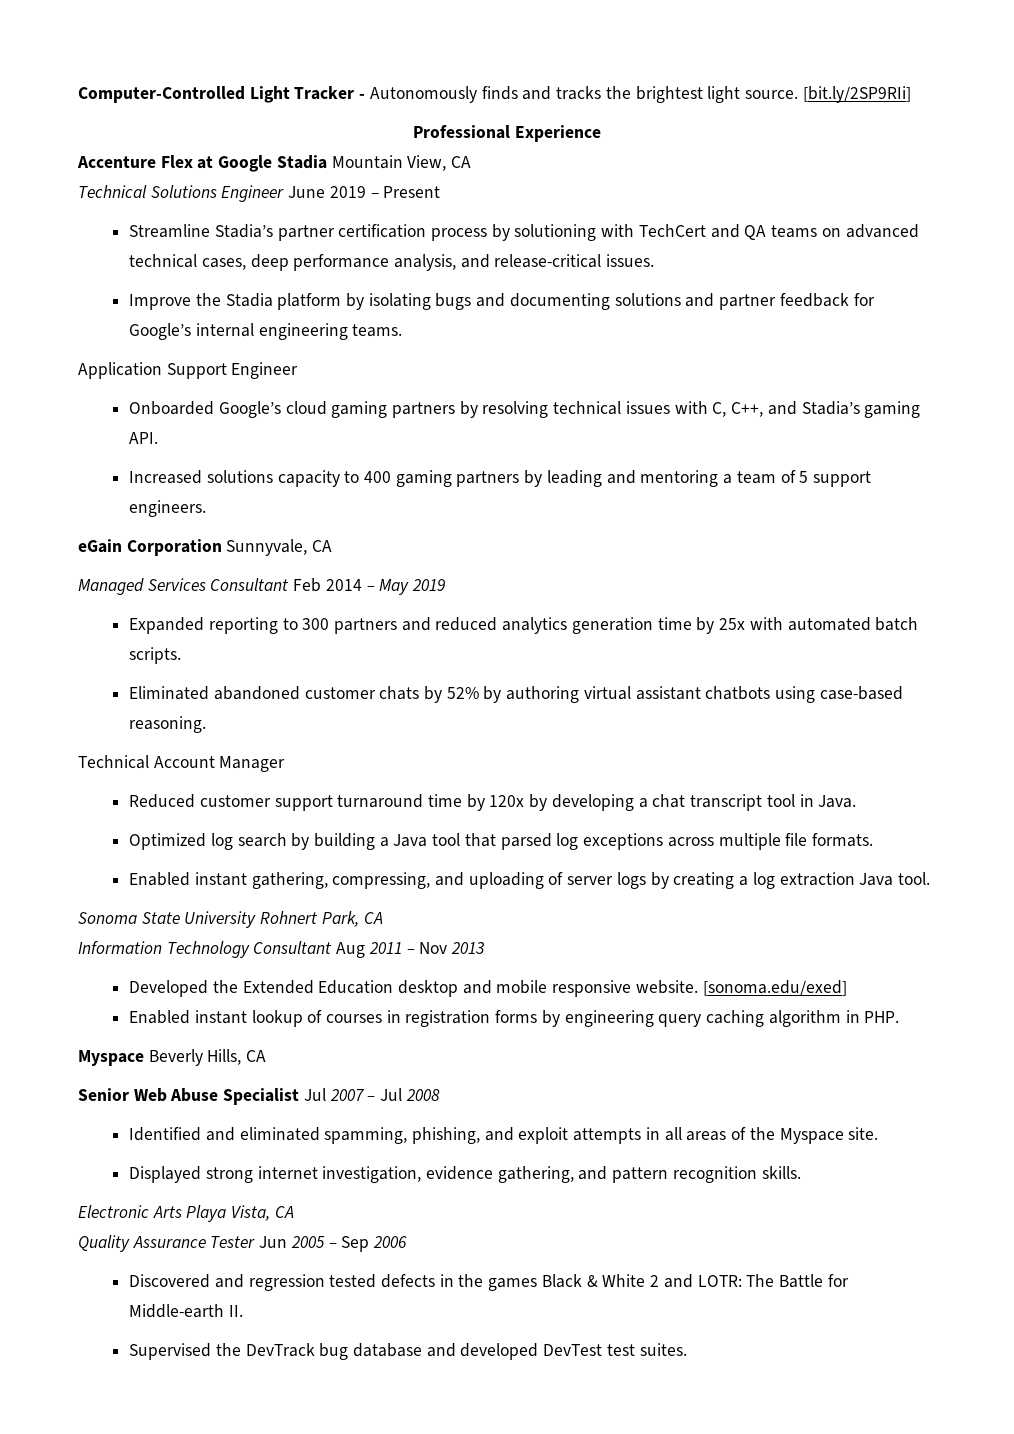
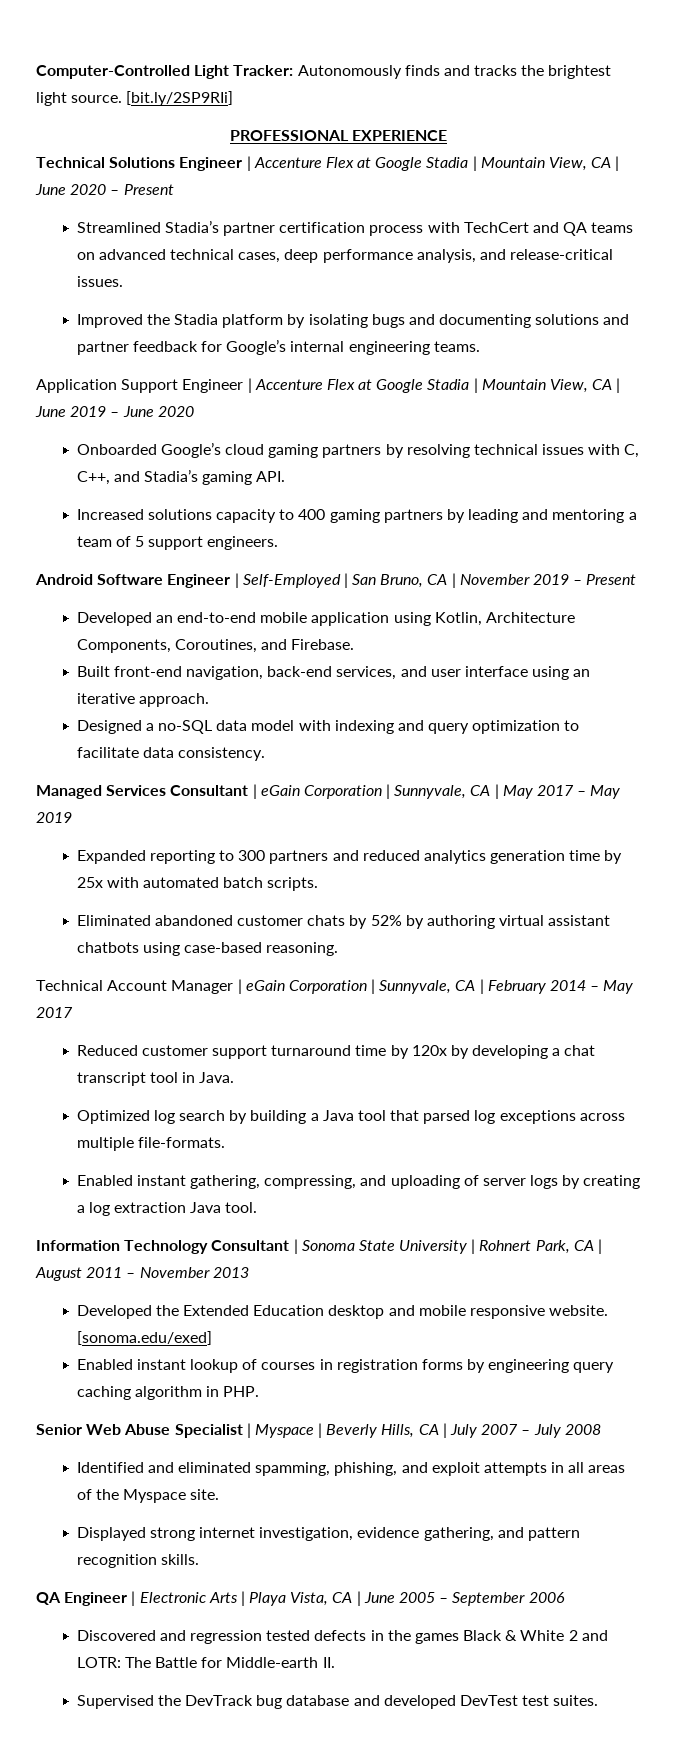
- Computer-Controlled Light Tracker - Autonomously finds and tracks the brightest light source.
+ Computer-Controlled Light Tracker: Autonomously finds and tracks the brightest light source.
- Professional Experience
- Accenture Flex at Google Stadia Mountain View, CA
- Technical Solutions Engineer June 2019 – Present
- Streamline Stadia’s partner certification process by solutioning with TechCert and QA teams on advanced technical cases, deep performance analysis, and release-critical issues.
+ PROFESSIONAL EXPERIENCE
+ Technical Solutions Engineer | Accenture Flex at Google Stadia | Mountain View, CA | June 2020 – Present
+ Streamlined Stadia’s partner certification process with TechCert and QA teams on advanced technical cases, deep performance analysis, and release-critical issues.
- Improve the Stadia platform by isolating bugs and documenting solutions and partner feedback for Google’s internal engineering teams.
+ Improved the Stadia platform by isolating bugs and documenting solutions and partner feedback for Google’s internal engineering teams.
- Application Support Engineer
+ Application Support Engineer | Accenture Flex at Google Stadia | Mountain View, CA | June 2019 – June 2020
- eGain Corporation Sunnyvale, CA
- Managed Services Consultant Feb 2014 – May 2019
+ Android Software Engineer | Self-Employed | San Bruno, CA | November 2019 – Present
+ Developed an end-to-end mobile application using Kotlin, Architecture Components, Coroutines, and Firebase.
+ Built front-end navigation, back-end services, and user interface using an iterative approach.
+ Designed a no-SQL data model with indexing and query optimization to facilitate data consistency.
+ Managed Services Consultant | eGain Corporation | Sunnyvale, CA | May 2017 – May 2019
- Technical Account Manager
+ Technical Account Manager | eGain Corporation | Sunnyvale, CA | February 2014 – May 2017
- Optimized log search by building a Java tool that parsed log exceptions across multiple file formats.
+ Optimized log search by building a Java tool that parsed log exceptions across multiple file-formats.
- Sonoma State University Rohnert Park, CA
- Information Technology Consultant Aug 2011 – Nov 2013
+ Information Technology Consultant | Sonoma State University | Rohnert Park, CA | August 2011 – November 2013
- Myspace Beverly Hills, CA
- Senior Web Abuse Specialist Jul 2007 – Jul 2008
+ Senior Web Abuse Specialist | Myspace | Beverly Hills, CA | July 2007 – July 2008
- Electronic Arts Playa Vista, CA
- Quality Assurance Tester Jun 2005 – Sep 2006
+ QA Engineer | Electronic Arts | Playa Vista, CA | June 2005 – September 2006

